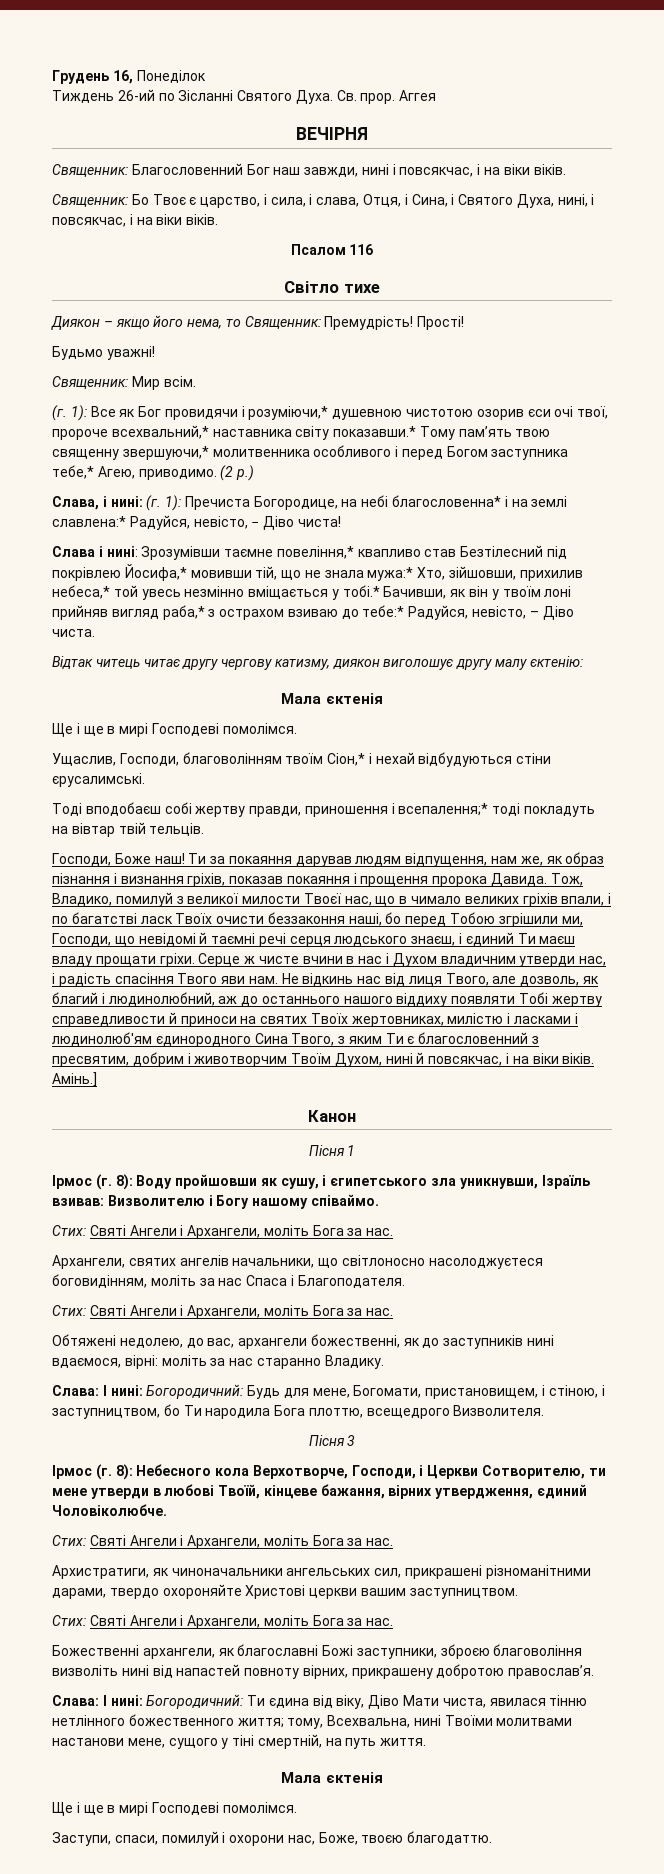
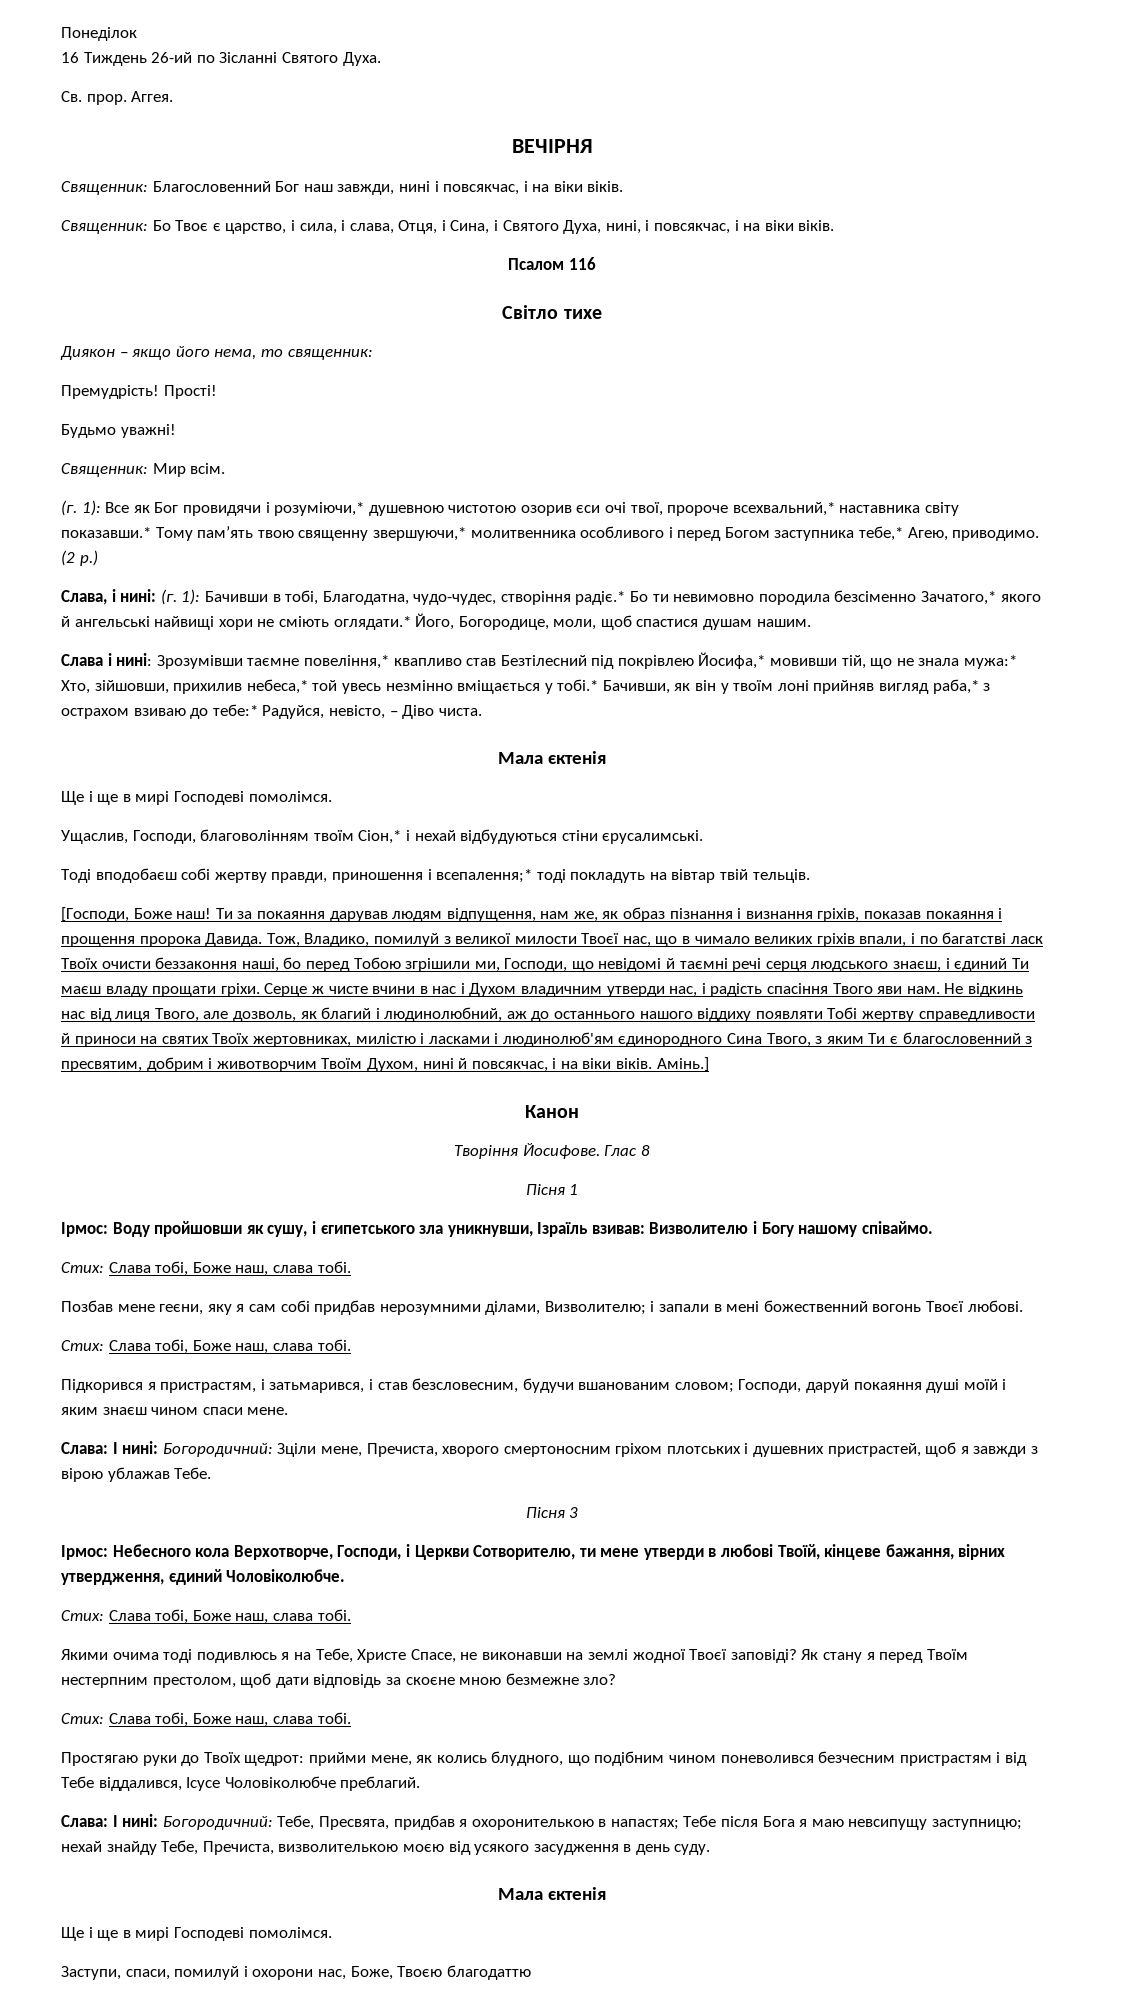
- Грудень 16, Понеділок
+ Понеділок
- Тиждень 26-ий по Зісланні Святого Духа. Св. прор.
+ 16 Тиждень 26-ий по Зісланні Святого Духа.
+ Св. прор.
- Аггея
+ Аггея.
- Диякон – якщо його нема, то Священник: Премудрість!
+ Диякон – якщо його нема, то священник:
+ Премудрість!
- Слава, і нині: (г. 1): Пречиста Богородице, на небі благословенна* і на землі славлена:* Радуйся, невісто, − Діво чиста!
+ Слава, і нині: (г. 1): Бачивши в тобі, Благодатна, чудо-чудес, створіння радіє.* Бо ти невимовно породила безсіменно Зачатого,* якого й ангельські найвищі хори не сміють оглядати.* Його, Богородице, моли, щоб спастися душам нашим.
- Відтак читець читає другу чергову катизму, диякон виголошує другу малу єктенію:
- Господи, Боже наш!
+ [Господи, Боже наш!
+ Творіння Йосифове. Глас 8
- Ірмос (г. 8): Воду пройшовши як сушу, і єгипетського зла уникнувши, Ізраїль взивав: Визволителю і Богу нашому співаймо.
- Стих: Святі Ангели і Архангели, моліть Бога за нас.
- Архангели, святих ангелів начальники, що світлоносно насолоджуєтеся боговидінням, моліть за нас Спаса і Благоподателя.
- Стих: Святі Ангели і Архангели, моліть Бога за нас.
- Обтяжені недолею, до вас, архангели божественні, як до заступників нині вдаємося, вірні: моліть за нас старанно Владику.
- Слава: І нині: Богородичний: Будь для мене, Богомати, пристановищем, і стіною, і заступництвом, бо Ти народила Бога плоттю, всещедрого Визволителя.
+ Ірмос: Воду пройшовши як сушу, і єгипетського зла уникнувши, Ізраїль взивав: Визволителю і Богу нашому співаймо.
+ Стих: Слава тобі, Боже наш, слава тобі.
+ Позбав мене геєни, яку я сам собі придбав нерозумними ділами, Визволителю; і запали в мені божественний вогонь Твоєї любові.
+ Стих: Слава тобі, Боже наш, слава тобі.
+ Підкорився я пристрастям, і затьмарився, і став безсловесним, будучи вшанованим словом; Господи, даруй покаяння душі моїй і яким знаєш чином спаси мене.
+ Слава: І нині: Богородичний: Зціли мене, Пречиста, хворого смертоносним гріхом плотських і душевних пристрастей, щоб я завжди з вірою ублажав Тебе.
- Ірмос (г. 8): Небесного кола Верхотворче, Господи, і Церкви Сотворителю, ти мене утверди в любові Твоїй, кінцеве бажання, вірних утвердження, єдиний Чоловіколюбче.
- Стих: Святі Ангели і Архангели, моліть Бога за нас.
- Архистратиги, як чиноначальники ангельських сил, прикрашені різноманітними дарами, твердо охороняйте Христові церкви вашим заступництвом.
- Стих: Святі Ангели і Архангели, моліть Бога за нас.
- Божественні архангели, як благославні Божі заступники, зброєю благовоління визволіть нині від напастей повноту вірних, прикрашену добротою православ’я.
- Слава: І нині: Богородичний: Ти єдина від віку, Діво Мати чиста, явилася тінню нетлінного божественного життя; тому, Всехвальна, нині Твоїми молитвами настанови мене, сущого у тіні смертній, на путь життя.
+ Ірмос: Небесного кола Верхотворче, Господи, і Церкви Сотворителю, ти мене утверди в любові Твоїй, кінцеве бажання, вірних утвердження, єдиний Чоловіколюбче.
+ Стих: Слава тобі, Боже наш, слава тобі.
+ Якими очима тоді подивлюсь я на Тебе, Христе Спасе, не виконавши на землі жодної Твоєї заповіді? Як стану я перед Твоїм нестерпним престолом, щоб дати відповідь за скоєне мною безмежне зло?
+ Стих: Слава тобі, Боже наш, слава тобі.
+ Простягаю руки до Твоїх щедрот: прийми мене, як колись блудного, що подібним чином поневолився безчесним пристрастям і від Тебе віддалився, Ісусе Чоловіколюбче преблагий.
+ Слава: І нині: Богородичний: Тебе, Пресвята, придбав я охоронителькою в напастях; Тебе після Бога я маю невсипущу заступницю; нехай знайду Тебе, Пречиста, визволителькою моєю від усякого засудження в день суду.
- Заступи, спаси, помилуй і охорони нас, Боже, твоєю благодаттю.
+ Заступи, спаси, помилуй і охорони нас, Боже, Твоєю благодаттю

